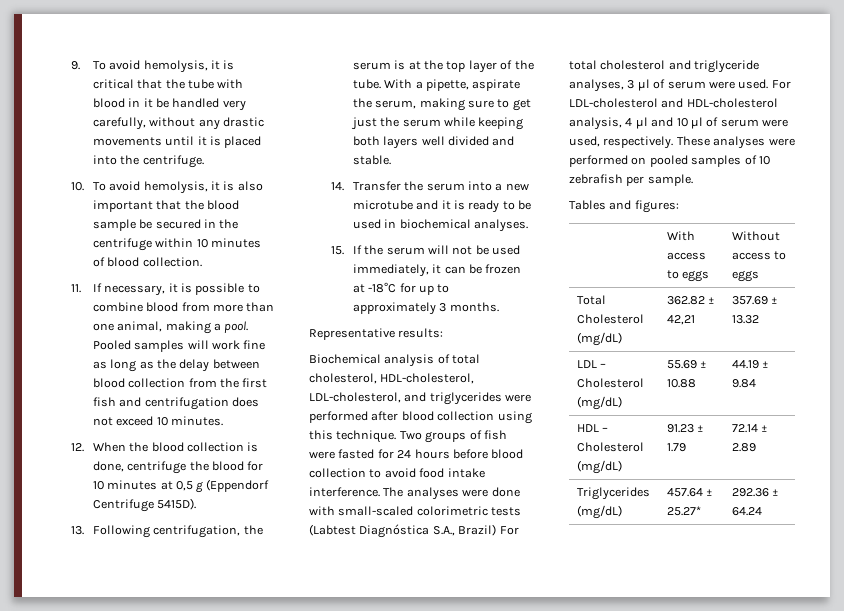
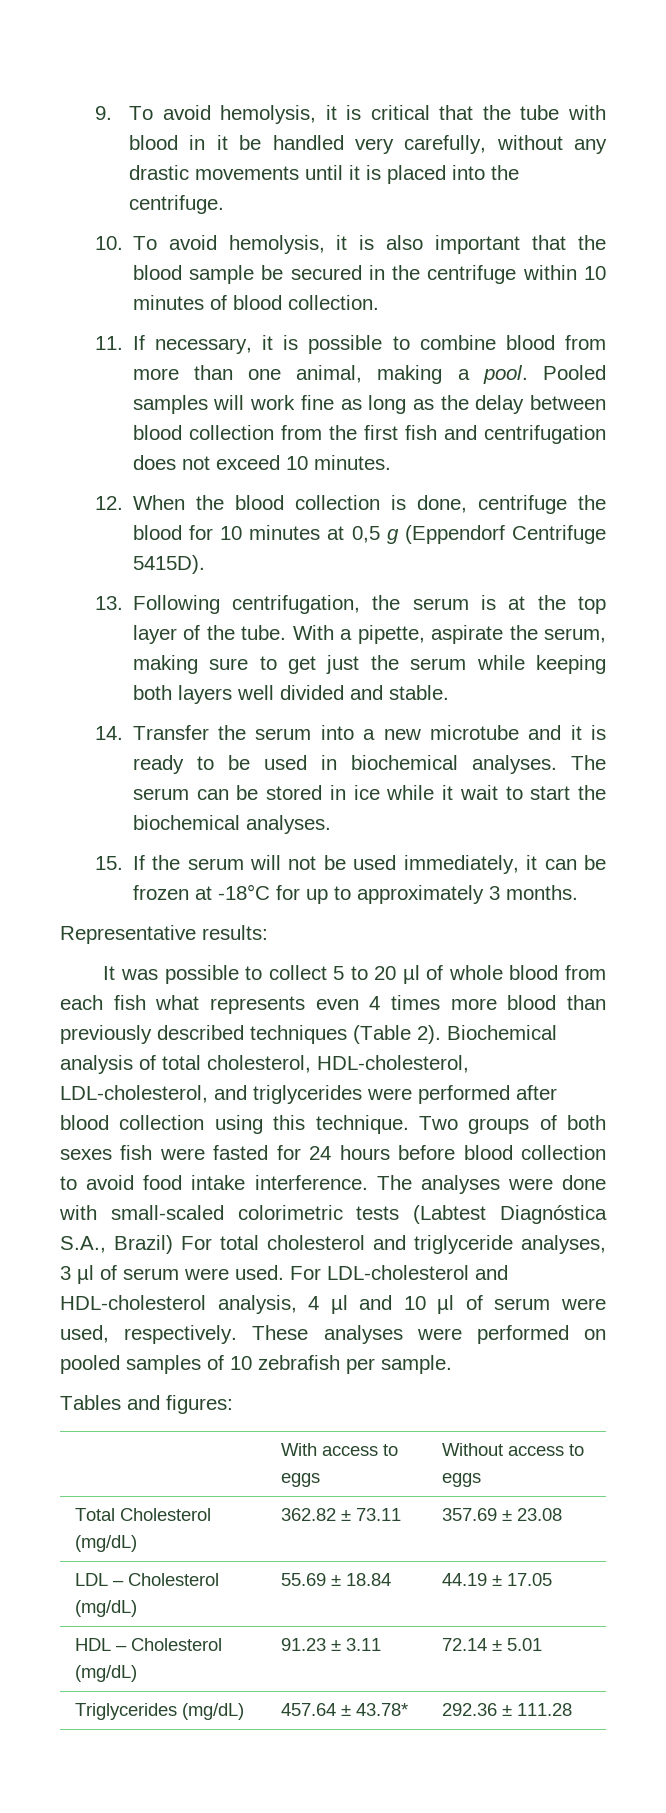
+ The serum can be stored in ice while it wait to start the biochemical analyses.
+ It was possible to collect 5 to 20 µl of whole blood from each fish what represents even 4 times more blood than previously described techniques (Table 2).
- Two groups of fish were fasted for 24 hours before blood collection to avoid food intake interference.
+ Two groups of both sexes fish were fasted for 24 hours before blood collection to avoid food intake interference.
- Total Cholesterol (mg/dL) | 362.82 ± 42,21 | 357.69 ± 13.32
+ Total Cholesterol (mg/dL) | 362.82 ± 73.11 | 357.69 ± 23.08
- LDL – Cholesterol (mg/dL) | 55.69 ± 10.88 | 44.19 ± 9.84
+ LDL – Cholesterol (mg/dL) | 55.69 ± 18.84 | 44.19 ± 17.05
- HDL – Cholesterol (mg/dL) | 91.23 ± 1.79 | 72.14 ± 2.89
+ HDL – Cholesterol (mg/dL) | 91.23 ± 3.11 | 72.14 ± 5.01
- Triglycerides (mg/dL) | 457.64 ± 25.27* | 292.36 ± 64.24
+ Triglycerides (mg/dL) | 457.64 ± 43.78* | 292.36 ± 111.28

